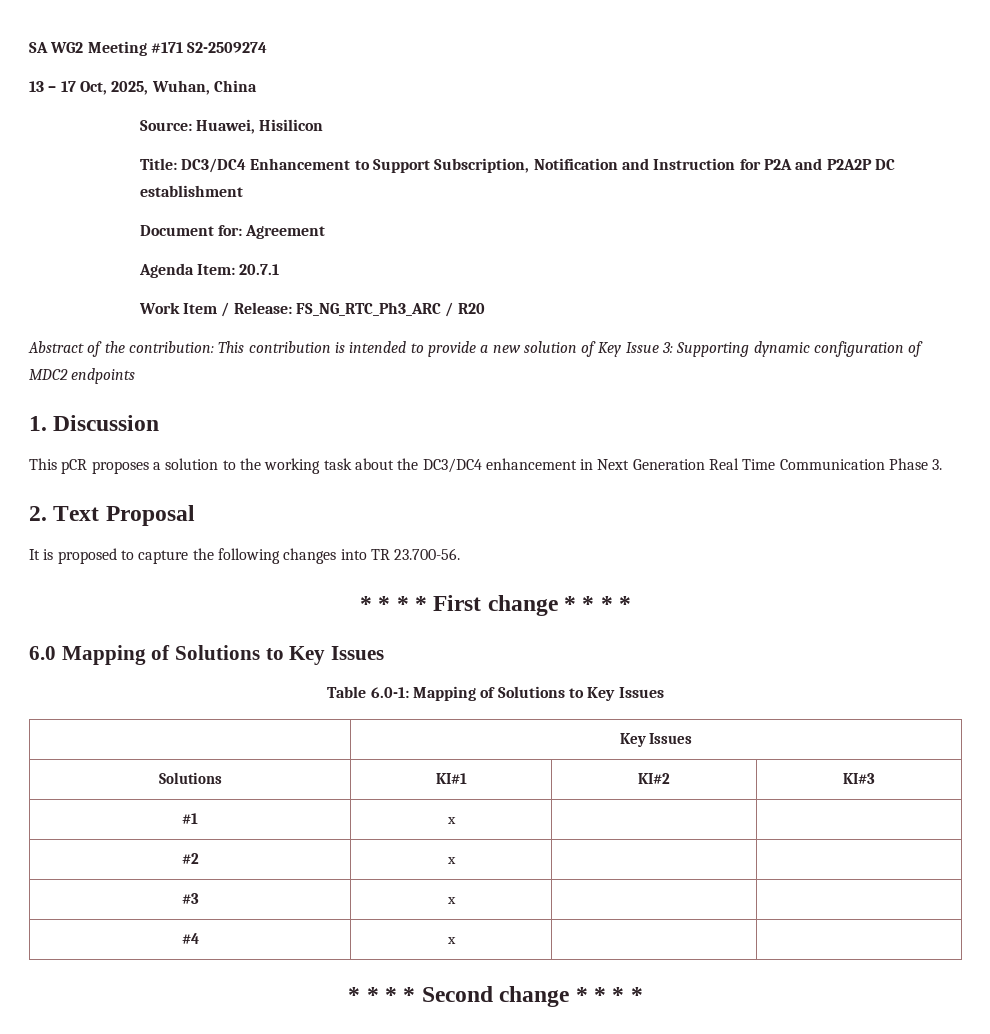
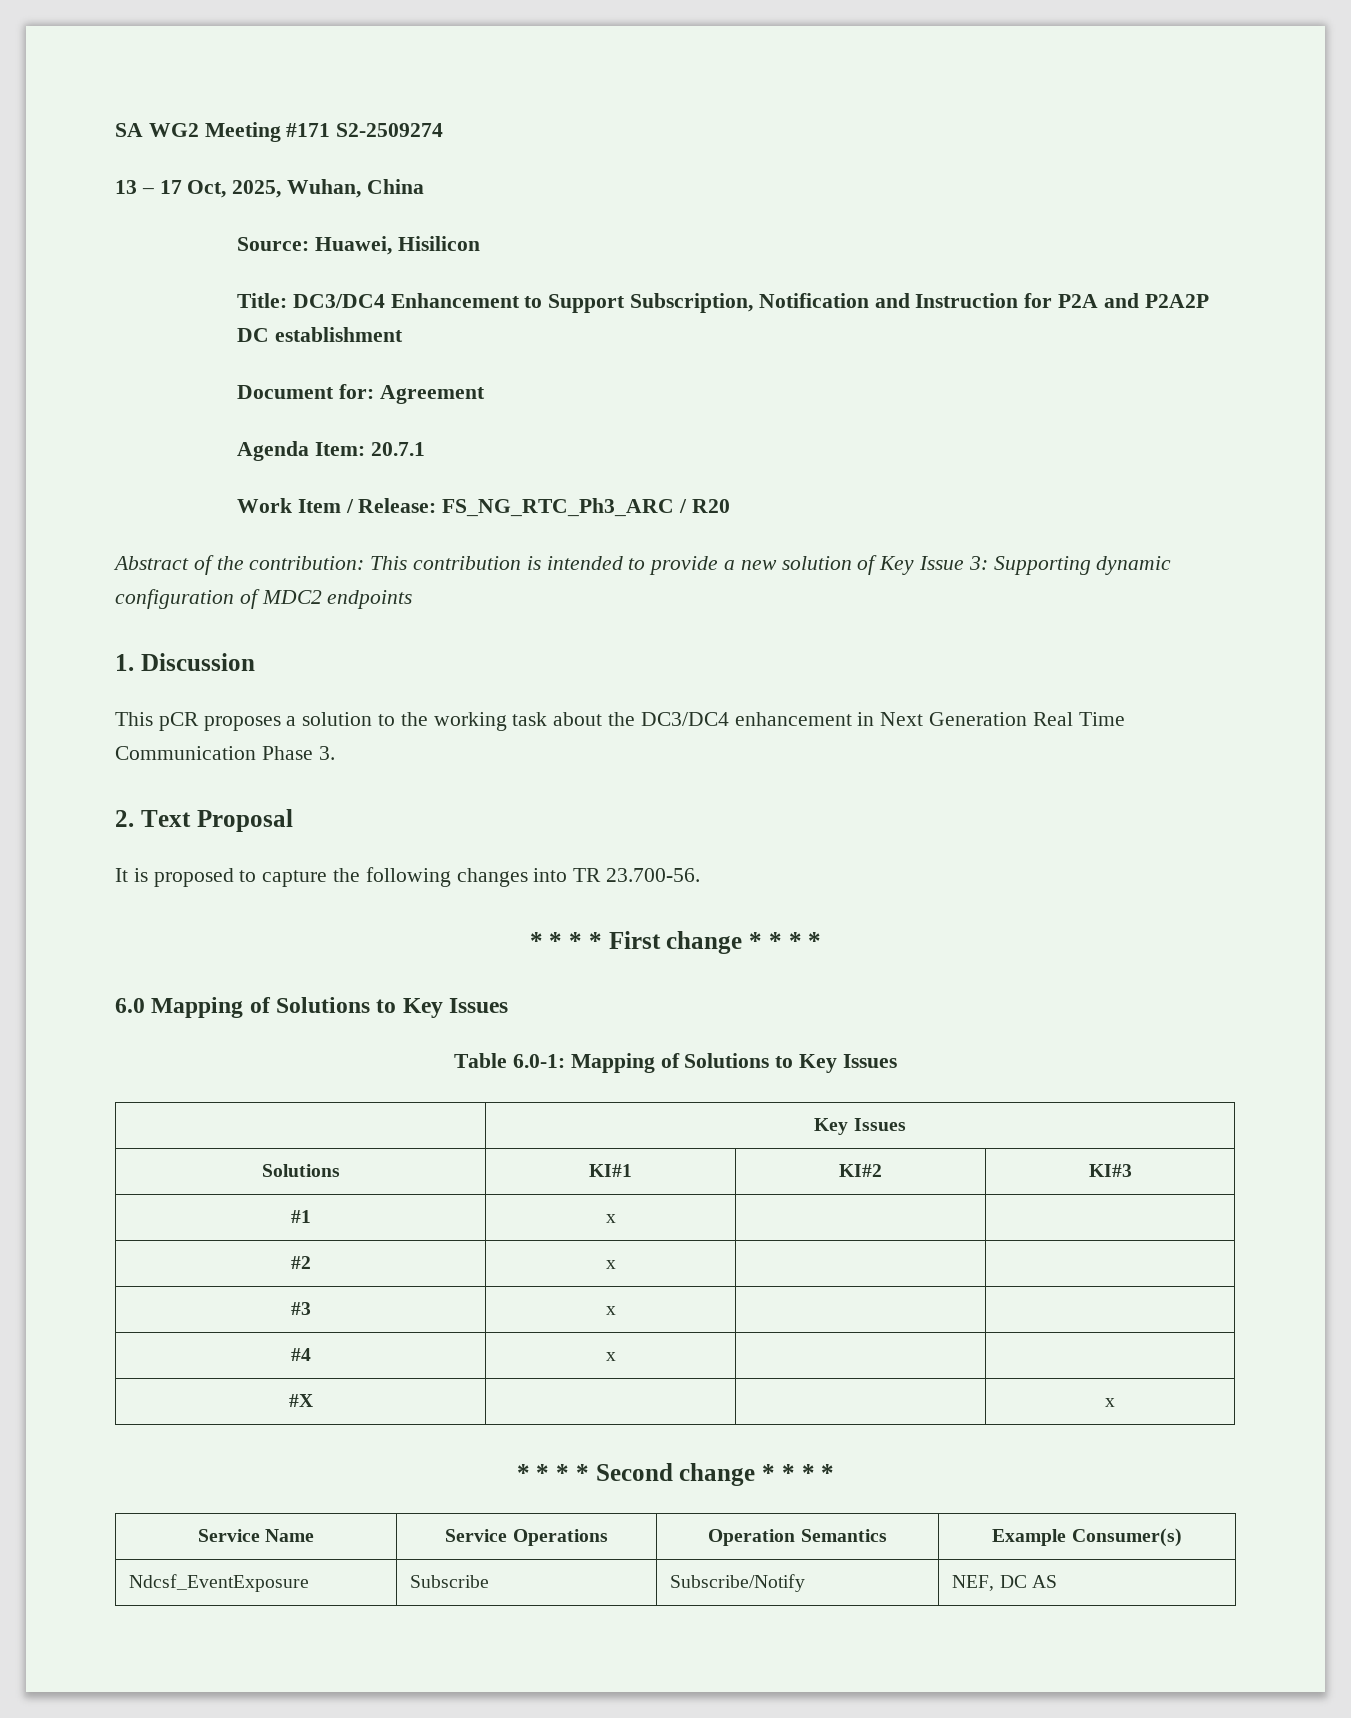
+ #X | | | x
+ Service Name | Service Operations | Operation Semantics | Example Consumer(s)
+ Ndcsf_EventExposure | Subscribe | Subscribe/Notify | NEF, DC AS

